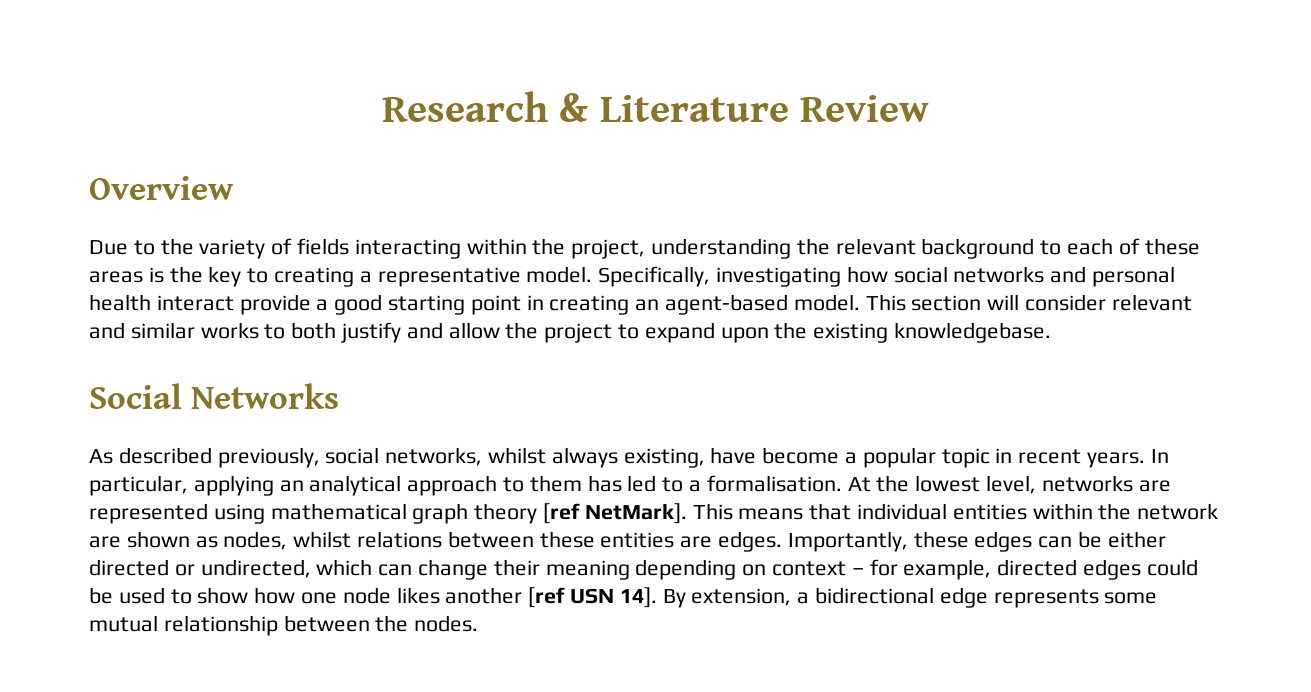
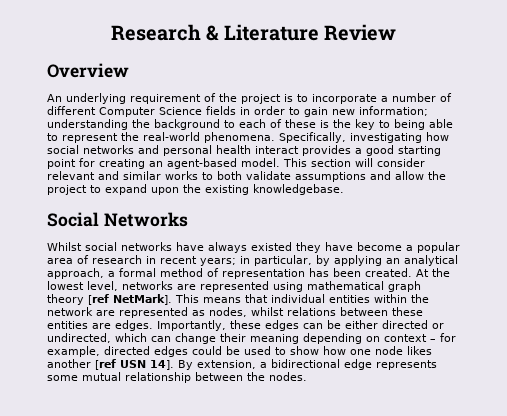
- Due to the variety of fields interacting within the project, understanding the relevant background to each of these areas is the key to creating a representative model.
+ An underlying requirement of the project is to incorporate a number of different Computer Science fields in order to gain new information; understanding the background to each of these is the key to being able to represent the real-world phenomena.
- Specifically, investigating how social networks and personal health interact provide a good starting point in creating an agent-based model.
+ Specifically, investigating how social networks and personal health interact provides a good starting point for creating an agent-based model.
- This section will consider relevant and similar works to both justify and allow the project to expand upon the existing knowledgebase.
+ This section will consider relevant and similar works to both validate assumptions and allow the project to expand upon the existing knowledgebase.
- As described previously, social networks, whilst always existing, have become a popular topic in recent years. In particular, applying an analytical approach to them has led to a formalisation.
+ Whilst social networks have always existed they have become a popular area of research in recent years; in particular, by applying an analytical approach, a formal method of representation has been created.
- This means that individual entities within the network are shown as nodes, whilst relations between these entities are edges.
+ This means that individual entities within the network are represented as nodes, whilst relations between these entities are edges.

